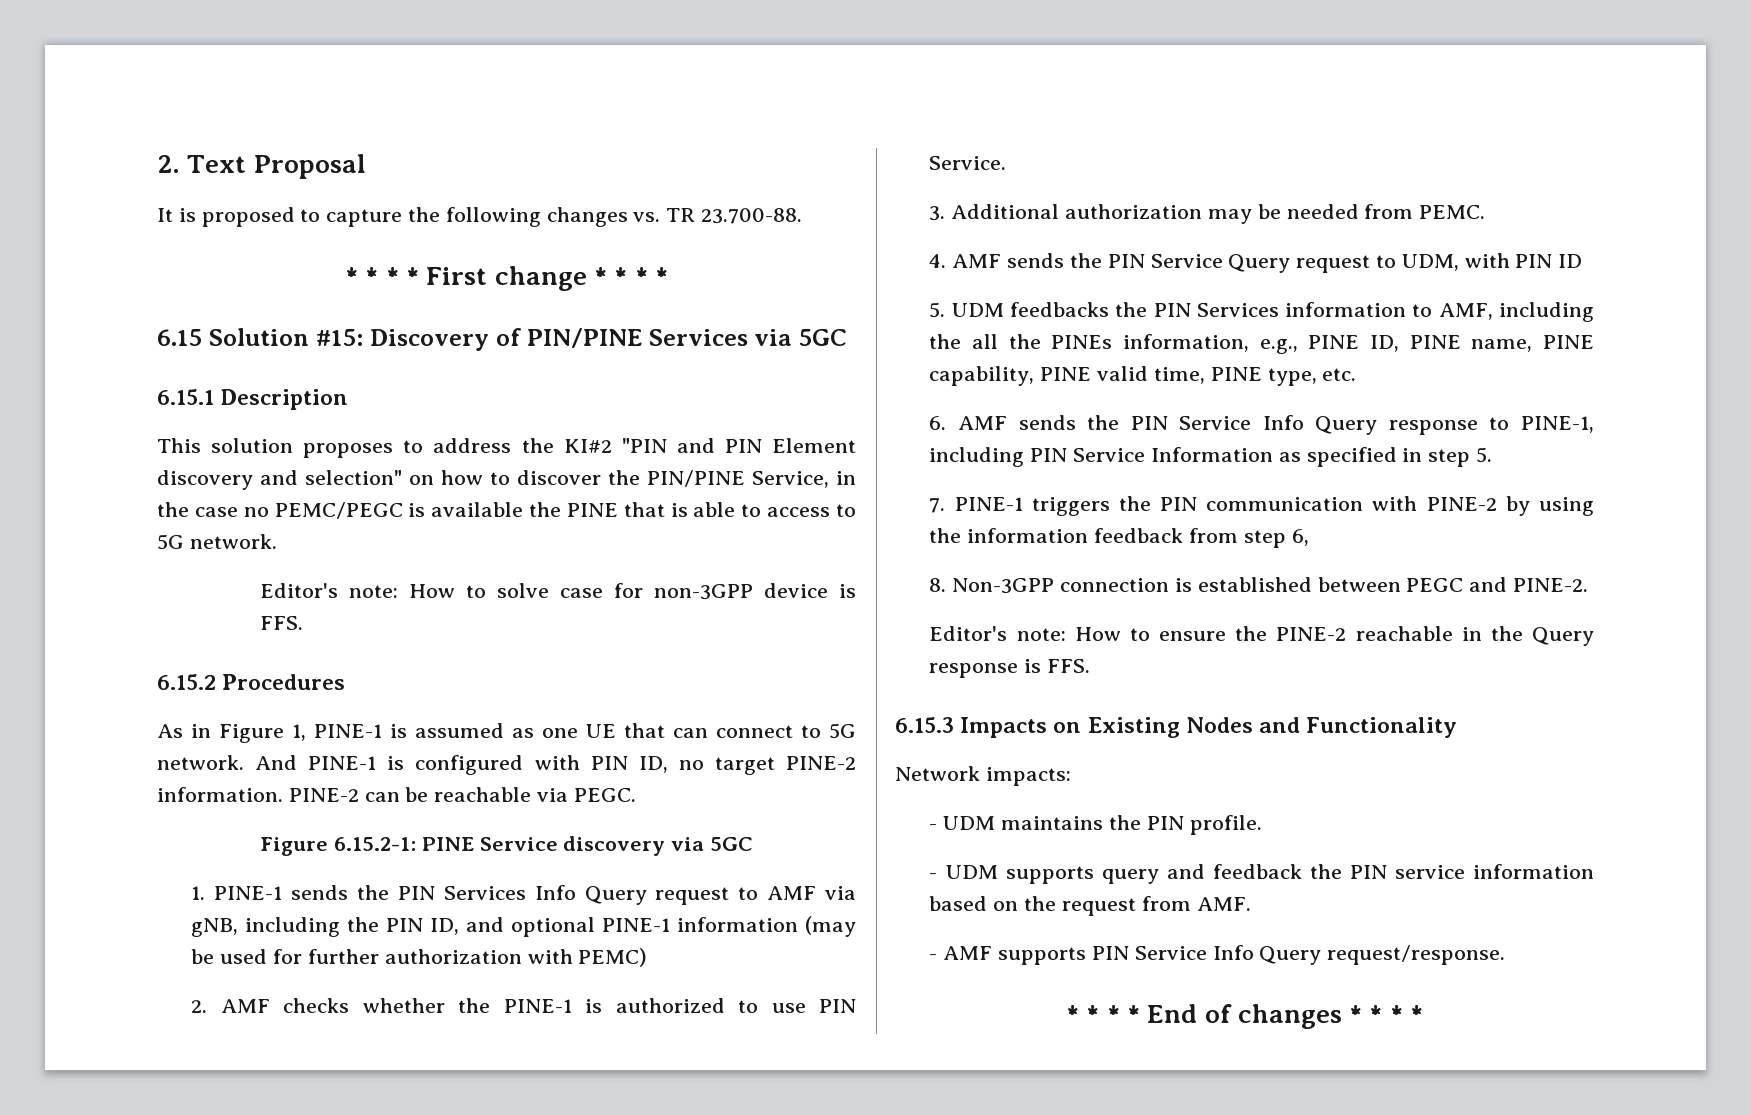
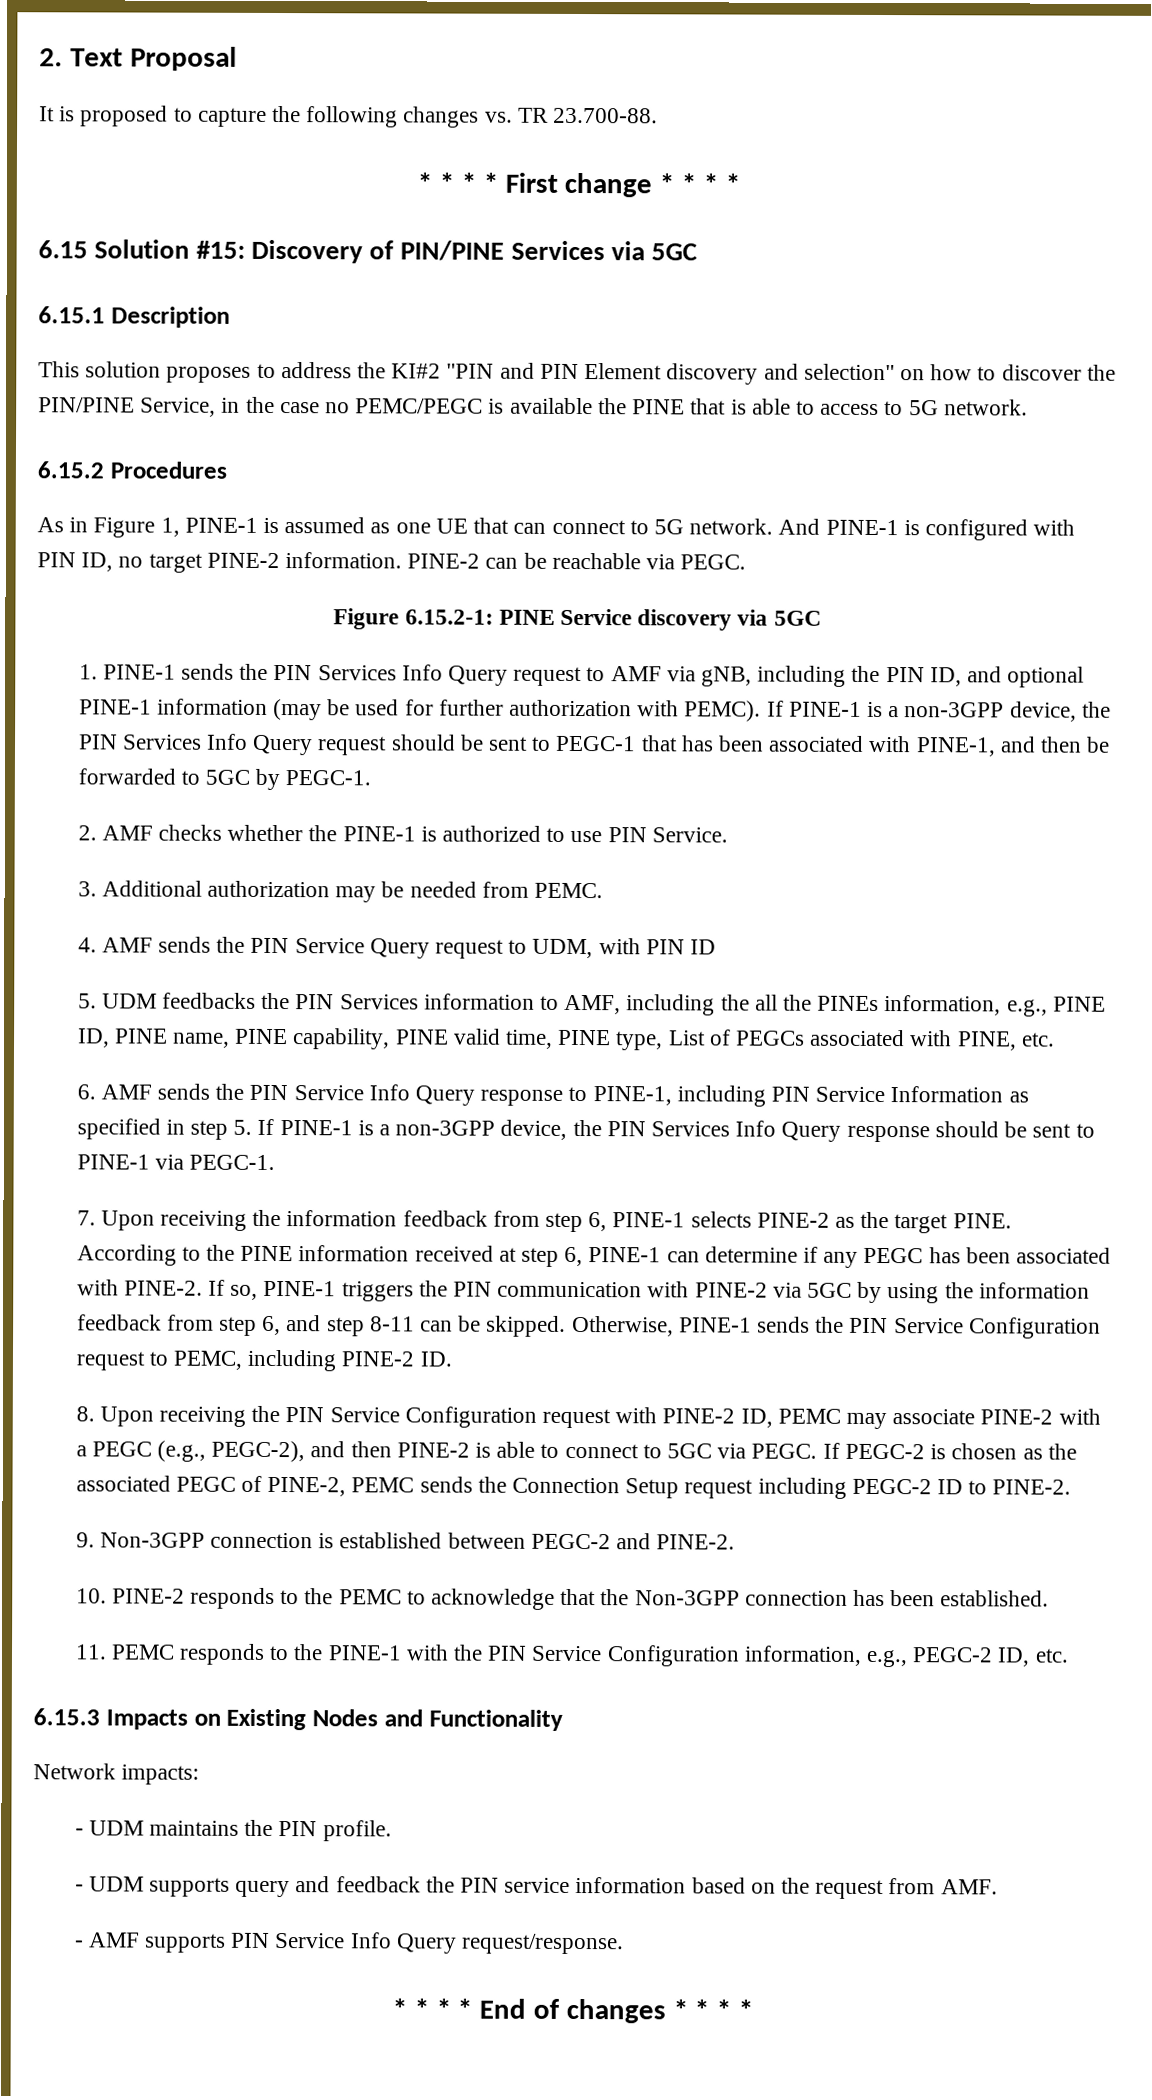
- Editor's note: How to solve case for non-3GPP device is FFS.
- 1. PINE-1 sends the PIN Services Info Query request to AMF via gNB, including the PIN ID, and optional PINE-1 information (may be used for further authorization with PEMC)
+ 1. PINE-1 sends the PIN Services Info Query request to AMF via gNB, including the PIN ID, and optional PINE-1 information (may be used for further authorization with PEMC). If PINE-1 is a non-3GPP device, the PIN Services Info Query request should be sent to PEGC-1 that has been associated with PINE-1, and then be forwarded to 5GC by PEGC-1.
- 5. UDM feedbacks the PIN Services information to AMF, including the all the PINEs information, e.g., PINE ID, PINE name, PINE capability, PINE valid time, PINE type, etc.
+ 5. UDM feedbacks the PIN Services information to AMF, including the all the PINEs information, e.g., PINE ID, PINE name, PINE capability, PINE valid time, PINE type, List of PEGCs associated with PINE, etc.
- 6. AMF sends the PIN Service Info Query response to PINE-1, including PIN Service Information as specified in step 5.
- 7. PINE-1 triggers the PIN communication with PINE-2 by using the information feedback from step 6,
- 8. Non-3GPP connection is established between PEGC and PINE-2.
+ 6. AMF sends the PIN Service Info Query response to PINE-1, including PIN Service Information as specified in step 5. If PINE-1 is a non-3GPP device, the PIN Services Info Query response should be sent to PINE-1 via PEGC-1.
+ 7. Upon receiving the information feedback from step 6, PINE-1 selects PINE-2 as the target PINE. According to the PINE information received at step 6, PINE-1 can determine if any PEGC has been associated with PINE-2. If so, PINE-1 triggers the PIN communication with PINE-2 via 5GC by using the information feedback from step 6, and step 8-11 can be skipped. Otherwise, PINE-1 sends the PIN Service Configuration request to PEMC, including PINE-2 ID.
+ 8. Upon receiving the PIN Service Configuration request with PINE-2 ID, PEMC may associate PINE-2 with a PEGC (e.g., PEGC-2), and then PINE-2 is able to connect to 5GC via PEGC. If PEGC-2 is chosen as the associated PEGC of PINE-2, PEMC sends the Connection Setup request including PEGC-2 ID to PINE-2.
+ 9. Non-3GPP connection is established between PEGC-2 and PINE-2.
- Editor's note: How to ensure the PINE-2 reachable in the Query response is FFS.
+ 10. PINE-2 responds to the PEMC to acknowledge that the Non-3GPP connection has been established.
+ 11. PEMC responds to the PINE-1 with the PIN Service Configuration information, e.g., PEGC-2 ID, etc.

